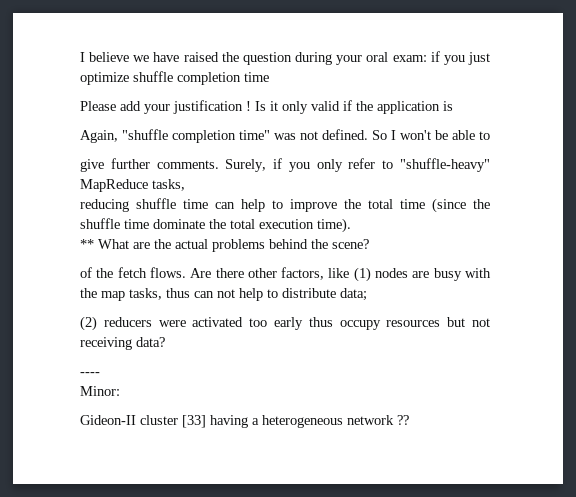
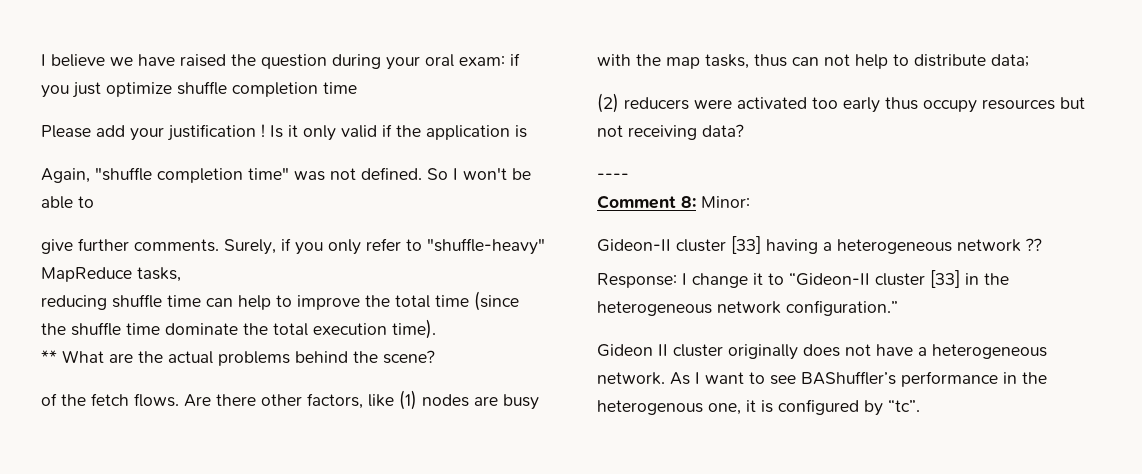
- Minor:
+ Comment 8: Minor:
+ Response: I change it to “Gideon-II cluster [33] in the heterogeneous network configuration.”
+ Gideon II cluster originally does not have a heterogeneous network. As I want to see BAShuffler’s performance in the heterogenous one, it is configured by “tc”.

